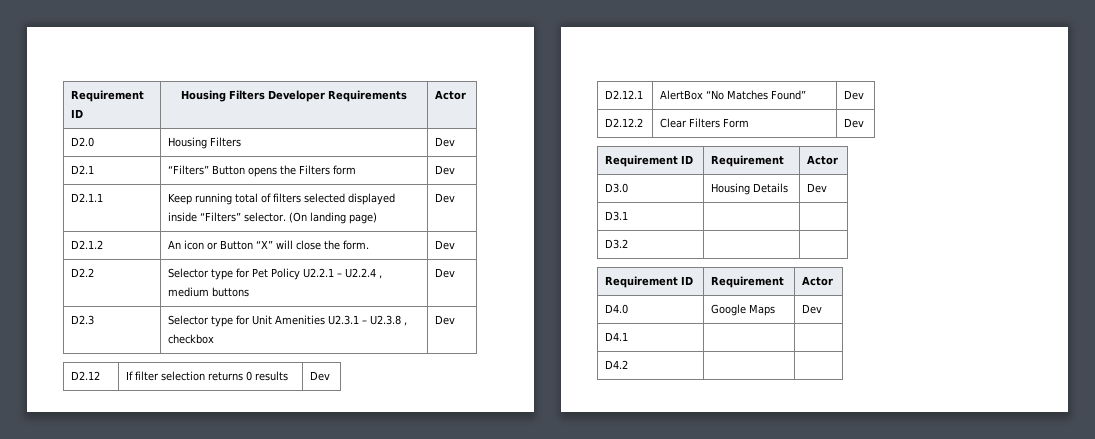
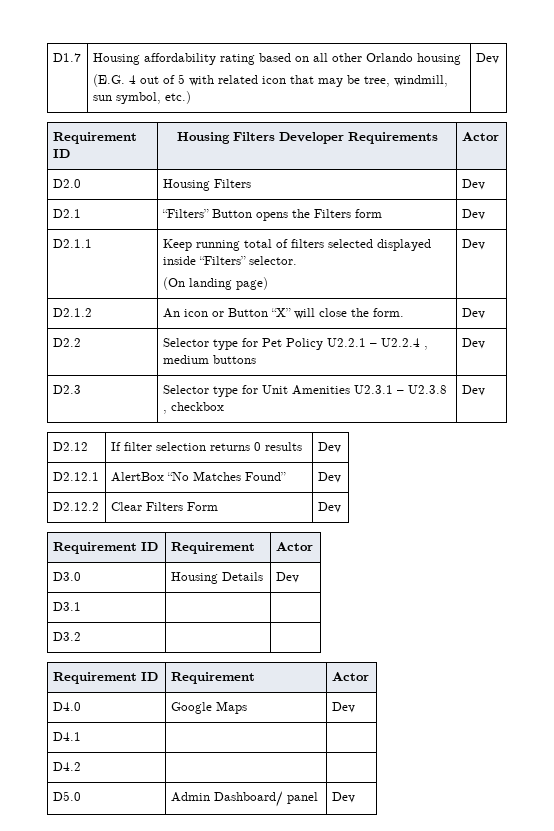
+ D1.7 | Housing affordability rating based on all other Orlando housing
+ (E.G. 4 out of 5 with related icon that may be tree, windmill, sun symbol, etc.) | Dev
- D2.1.1 | Keep running total of filters selected displayed inside “Filters” selector. (On landing page) | Dev
+ D2.1.1 | Keep running total of filters selected displayed inside “Filters” selector.
+ (On landing page) | Dev
+ D5.0 | Admin Dashboard/ panel | Dev

